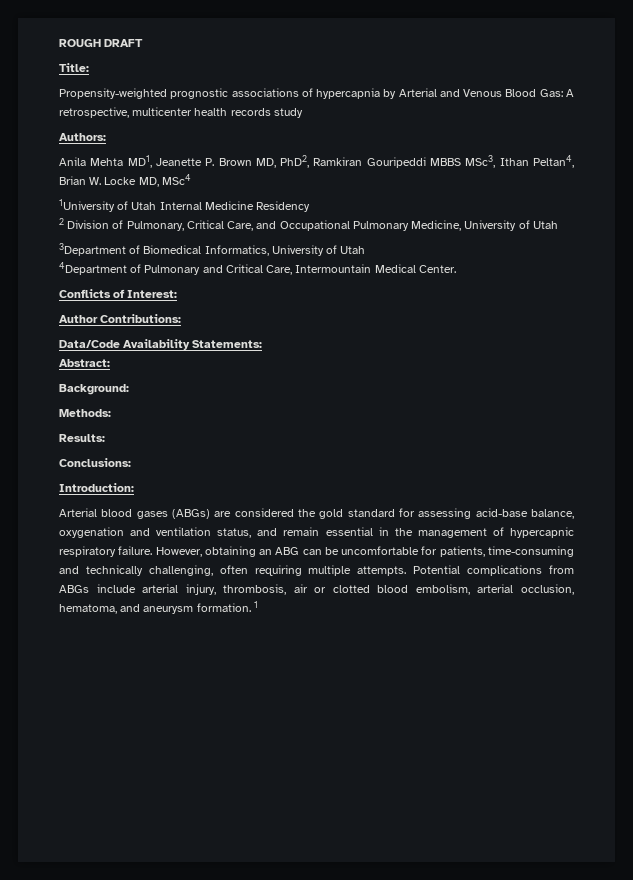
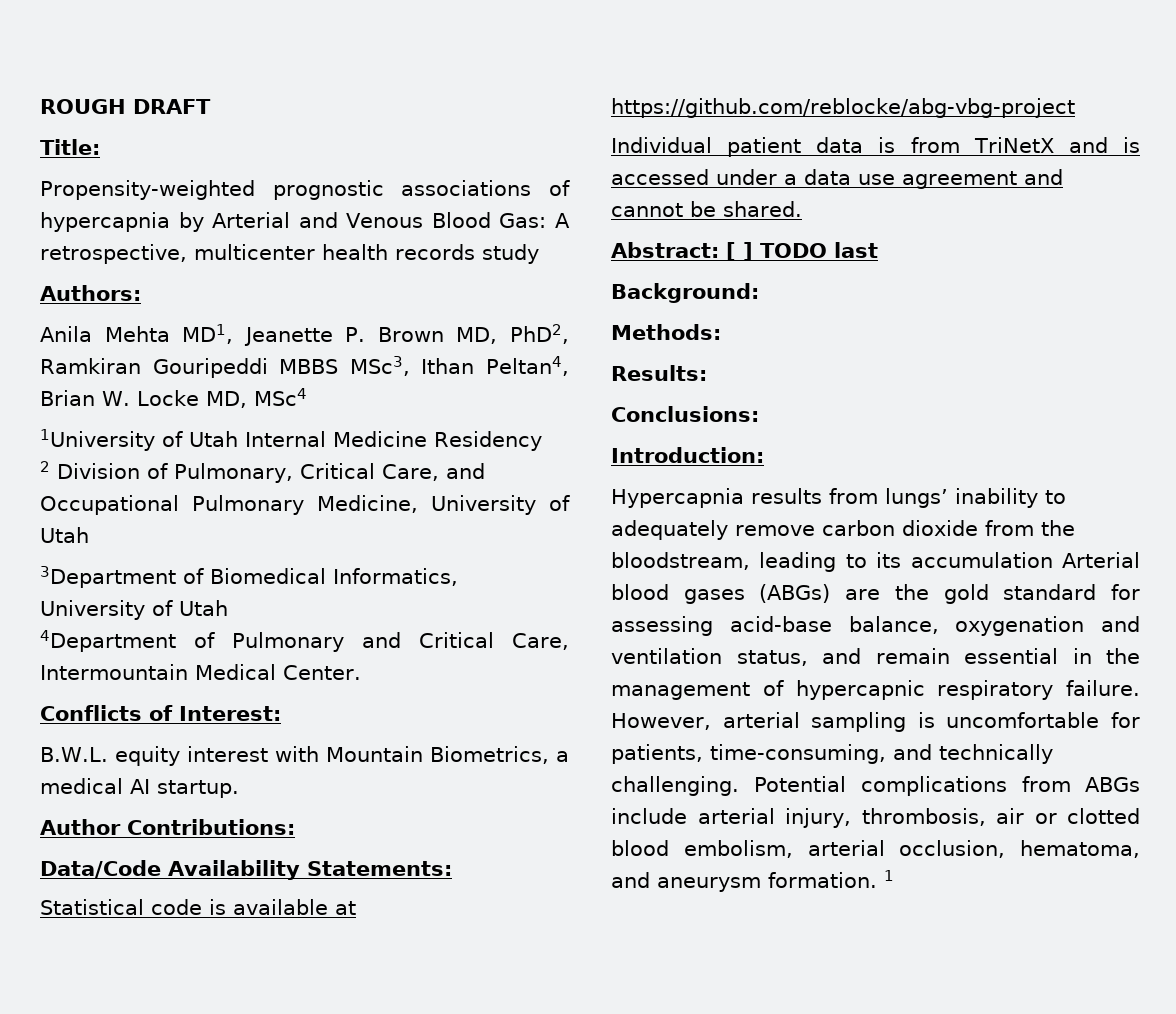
+ B.W.L. equity interest with Mountain Biometrics, a medical AI startup.
- Abstract:
+ Statistical code is available at https://github.com/reblocke/abg-vbg-project
+ Individual patient data is from TriNetX and is accessed under a data use agreement and cannot be shared.
+ Abstract: [ ] TODO last
- Arterial blood gases (ABGs) are considered the gold standard for assessing acid-base balance, oxygenation and ventilation status, and remain essential in the management of hypercapnic respiratory failure.
+ Hypercapnia results from lungs’ inability to adequately remove carbon dioxide from the bloodstream, leading to its accumulation Arterial blood gases (ABGs) are the gold standard for assessing acid-base balance, oxygenation and ventilation status, and remain essential in the management of hypercapnic respiratory failure.
- However, obtaining an ABG can be uncomfortable for patients, time-consuming and technically challenging, often requiring multiple attempts.
+ However, arterial sampling is uncomfortable for patients, time-consuming, and technically challenging.

